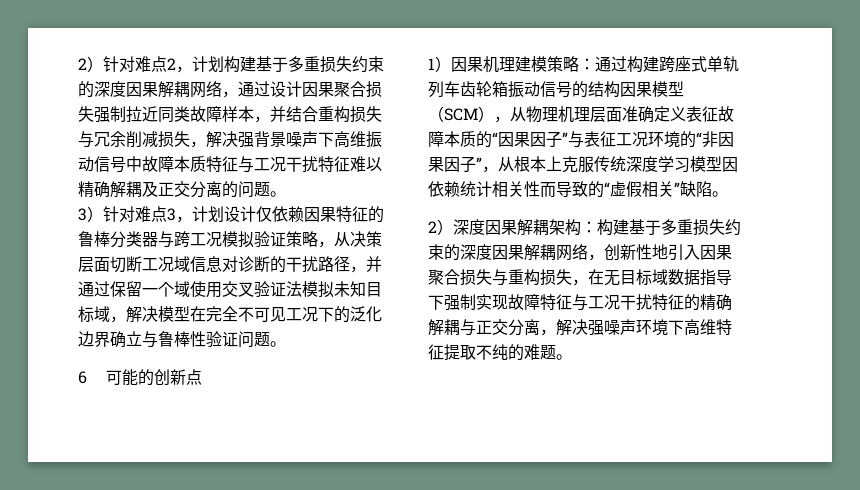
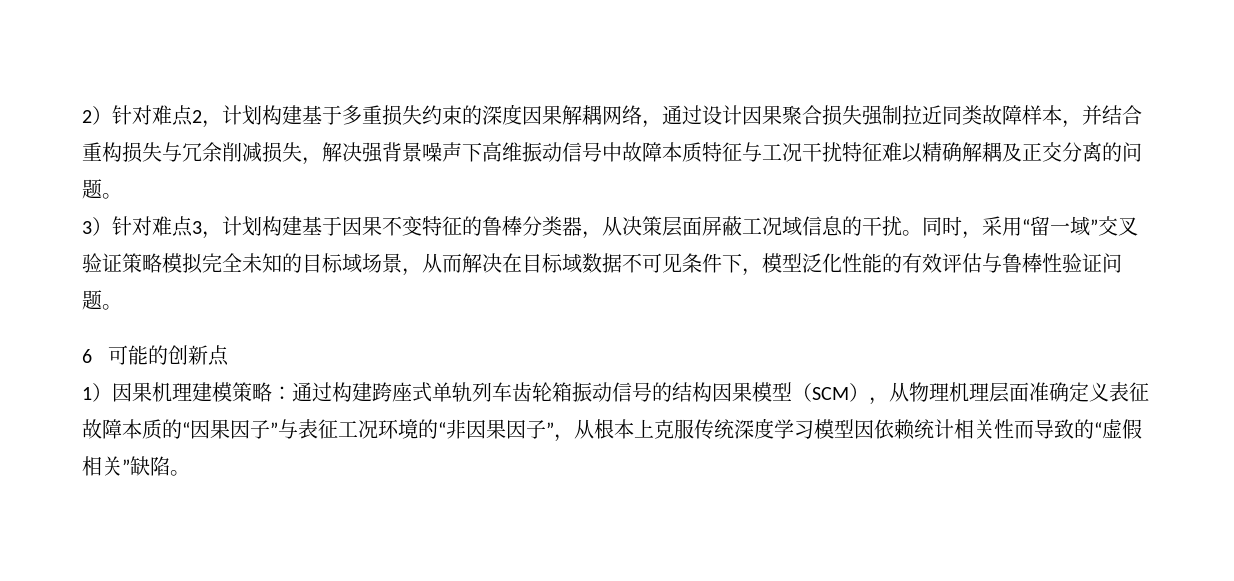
- 3）针对难点3，计划设计仅依赖因果特征的鲁棒分类器与跨工况模拟验证策略，从决策层面切断工况域信息对诊断的干扰路径，并通过保留一个域使用交叉验证法模拟未知目标域，解决模型在完全不可见工况下的泛化边界确立与鲁棒性验证问题。
+ 3）针对难点3，计划构建基于因果不变特征的鲁棒分类器，从决策层面屏蔽工况域信息的干扰。同时，采用“留一域”交叉验证策略模拟完全未知的目标域场景，从而解决在目标域数据不可见条件下，模型泛化性能的有效评估与鲁棒性验证问题。
- 2）深度因果解耦架构：构建基于多重损失约束的深度因果解耦网络，创新性地引入因果聚合损失与重构损失，在无目标域数据指导下强制实现故障特征与工况干扰特征的精确解耦与正交分离，解决强噪声环境下高维特征提取不纯的难题。

